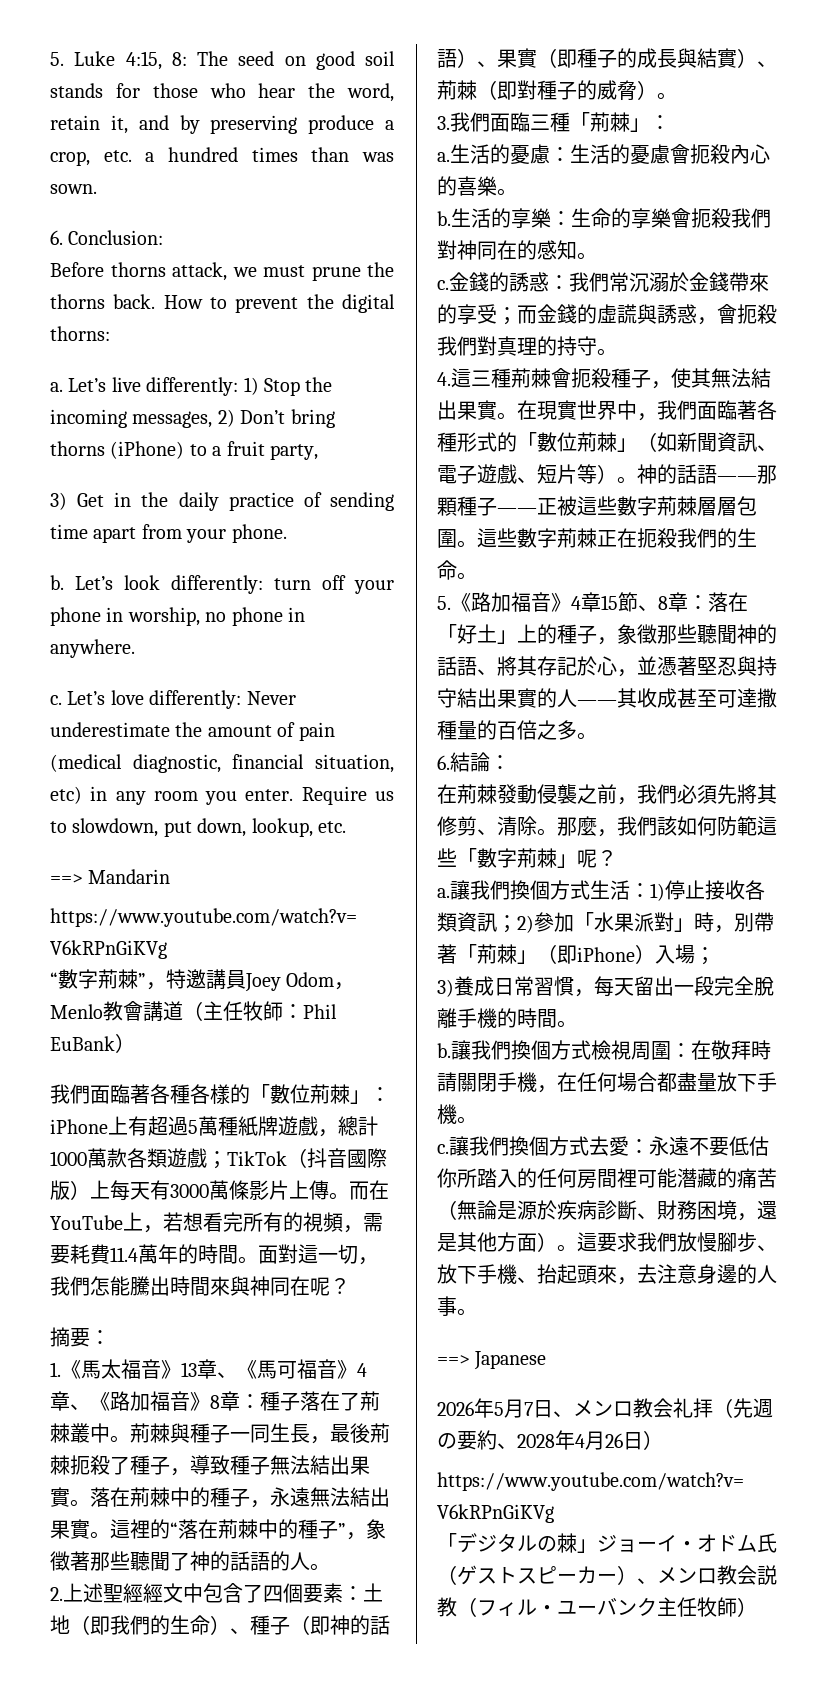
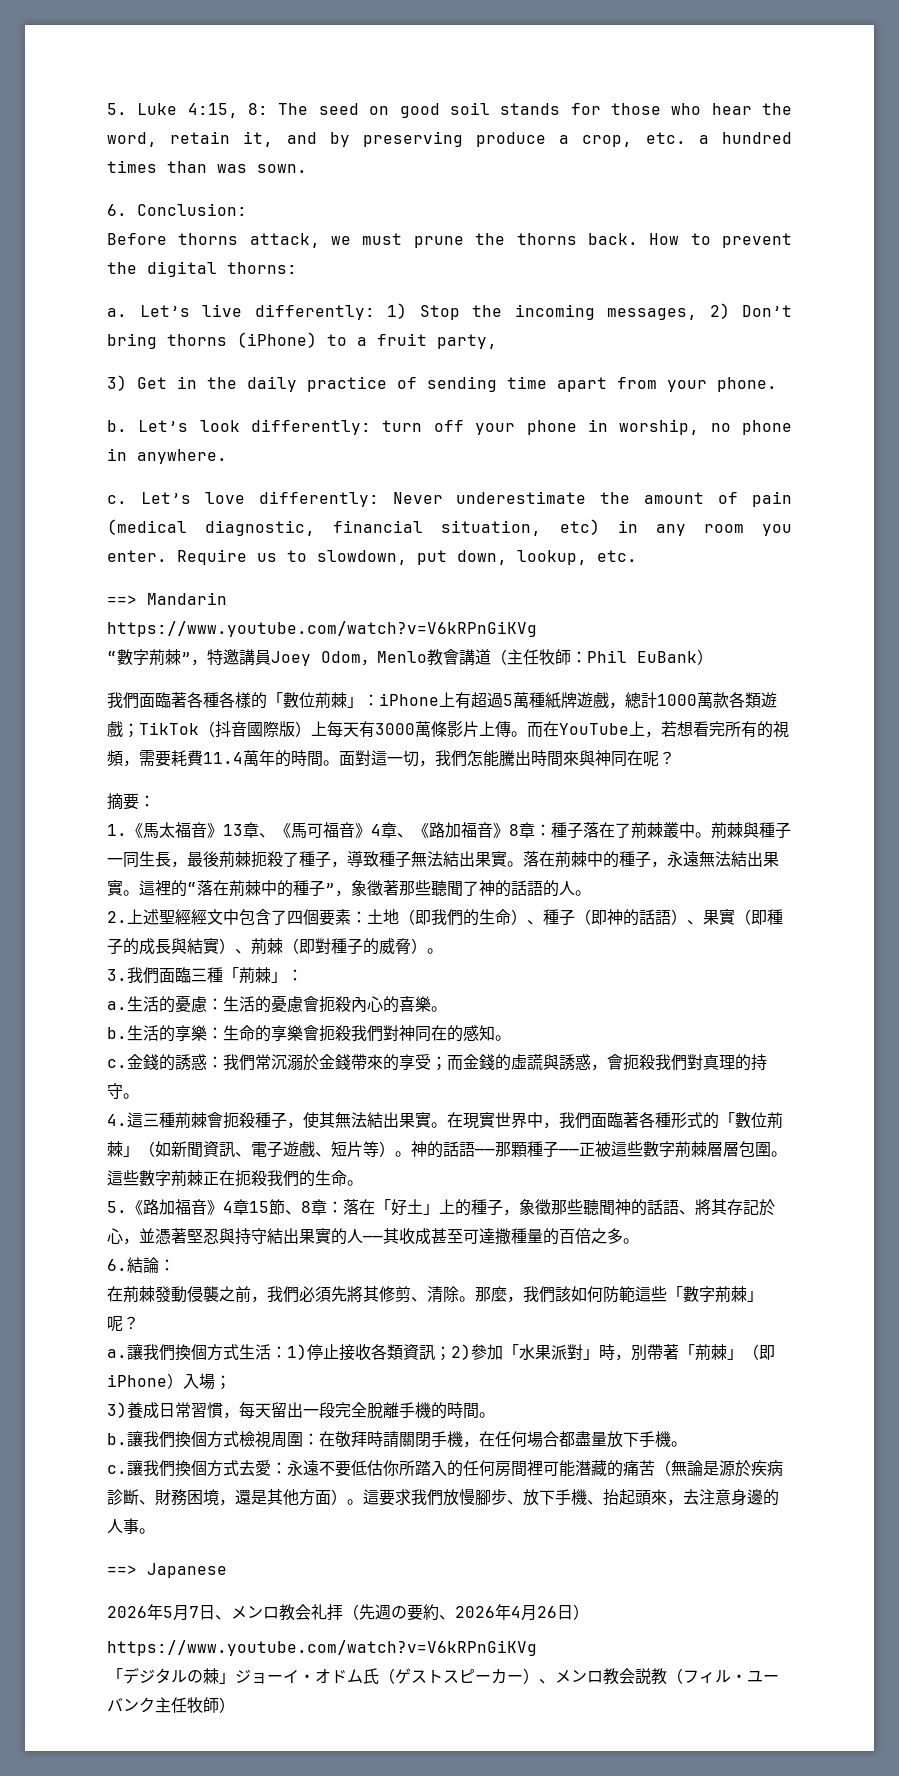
- 2026年5月7日、メンロ教会礼拝（先週の要約、2028年4月26日）
+ 2026年5月7日、メンロ教会礼拝（先週の要約、2026年4月26日）

